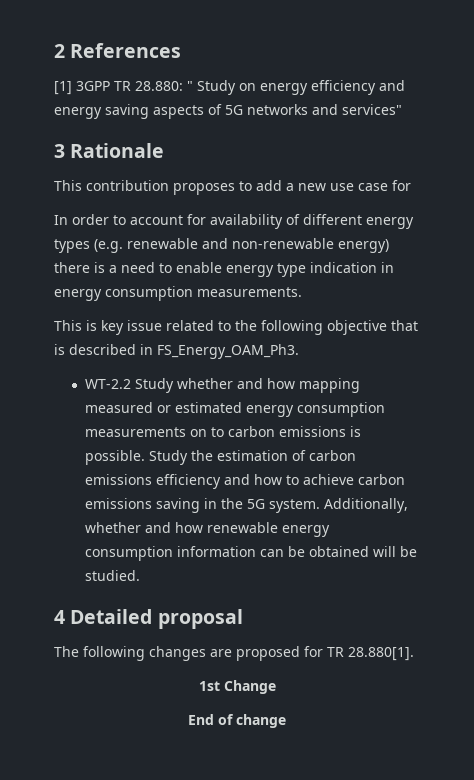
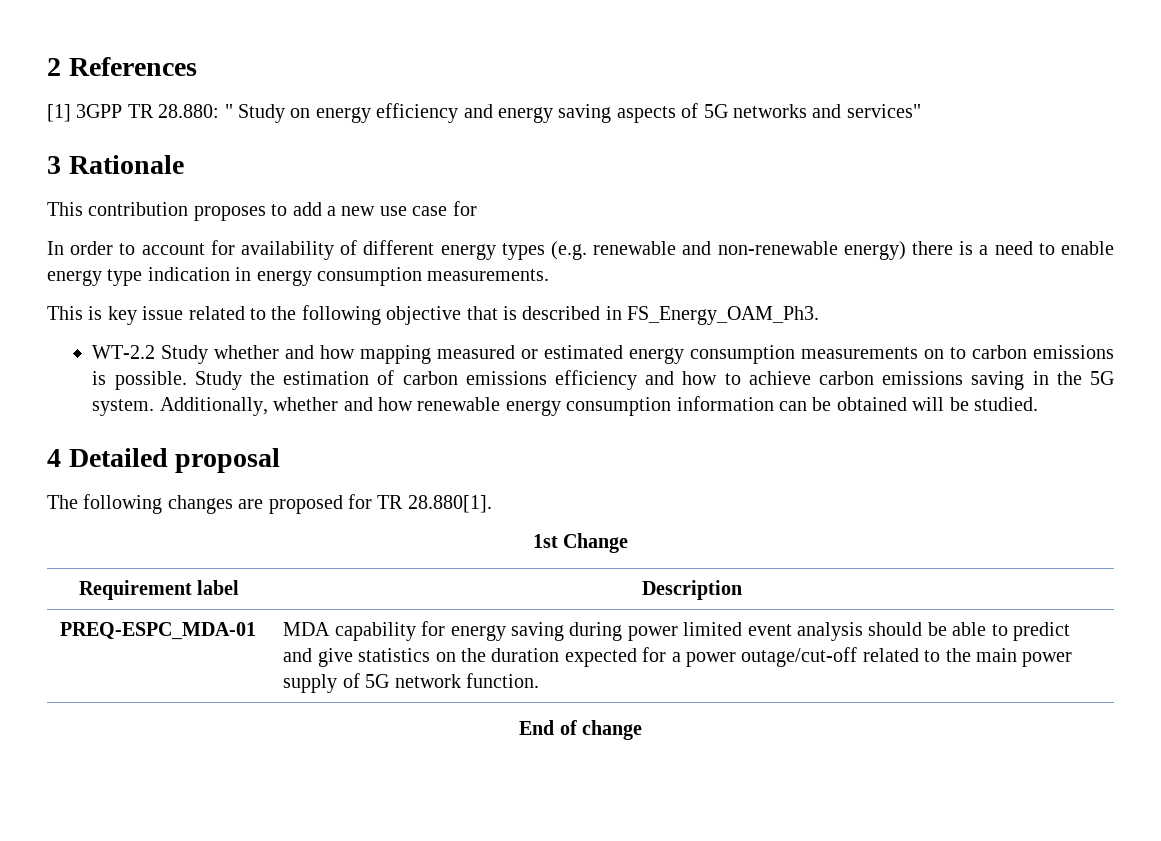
+ Requirement label | Description
+ PREQ-ESPC_MDA-01 | MDA capability for energy saving during power limited event analysis should be able to predict and give statistics on the duration expected for a power outage/cut-off related to the main power supply of 5G network function.

